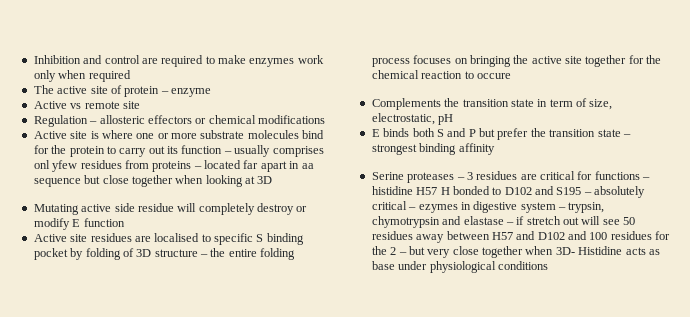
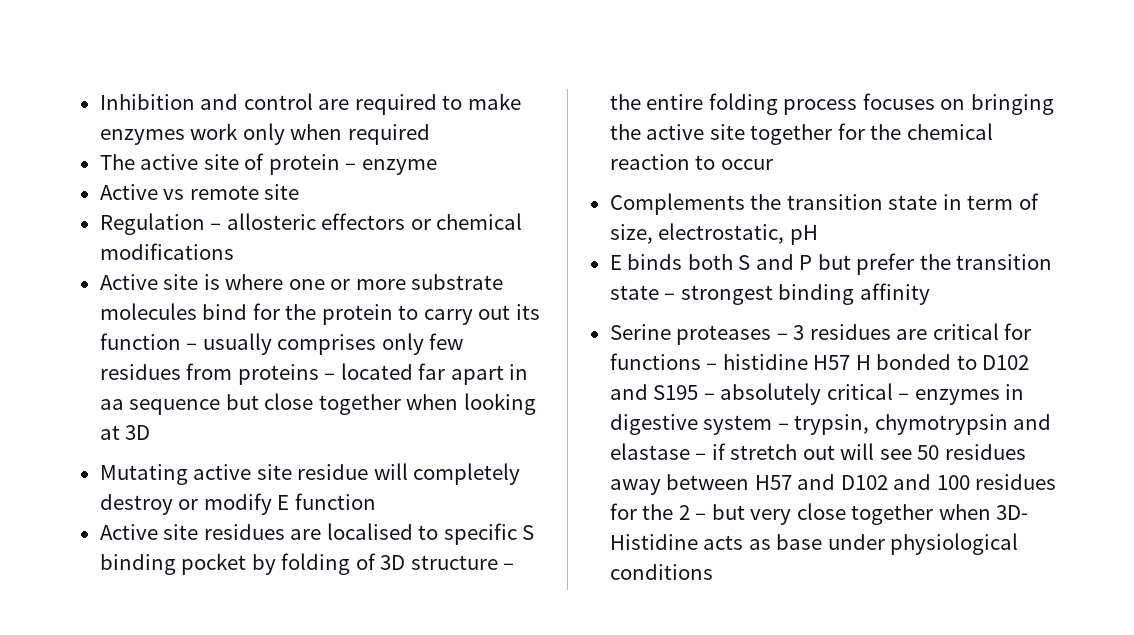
- Active site is where one or more substrate molecules bind for the protein to carry out its function – usually comprises onl yfew residues from proteins – located far apart in aa sequence but close together when looking at 3D
+ Active site is where one or more substrate molecules bind for the protein to carry out its function – usually comprises only few residues from proteins – located far apart in aa sequence but close together when looking at 3D
- Mutating active side residue will completely destroy or modify E function
+ Mutating active site residue will completely destroy or modify E function
- Active site residues are localised to specific S binding pocket by folding of 3D structure – the entire folding process focuses on bringing the active site together for the chemical reaction to occure
+ Active site residues are localised to specific S binding pocket by folding of 3D structure – the entire folding process focuses on bringing the active site together for the chemical reaction to occur
- Serine proteases – 3 residues are critical for functions – histidine H57 H bonded to D102 and S195 – absolutely critical – ezymes in digestive system – trypsin, chymotrypsin and elastase – if stretch out will see 50 residues away between H57 and D102 and 100 residues for the 2 – but very close together when 3D- Histidine acts as base under physiological conditions
+ Serine proteases – 3 residues are critical for functions – histidine H57 H bonded to D102 and S195 – absolutely critical – enzymes in digestive system – trypsin, chymotrypsin and elastase – if stretch out will see 50 residues away between H57 and D102 and 100 residues for the 2 – but very close together when 3D- Histidine acts as base under physiological conditions

